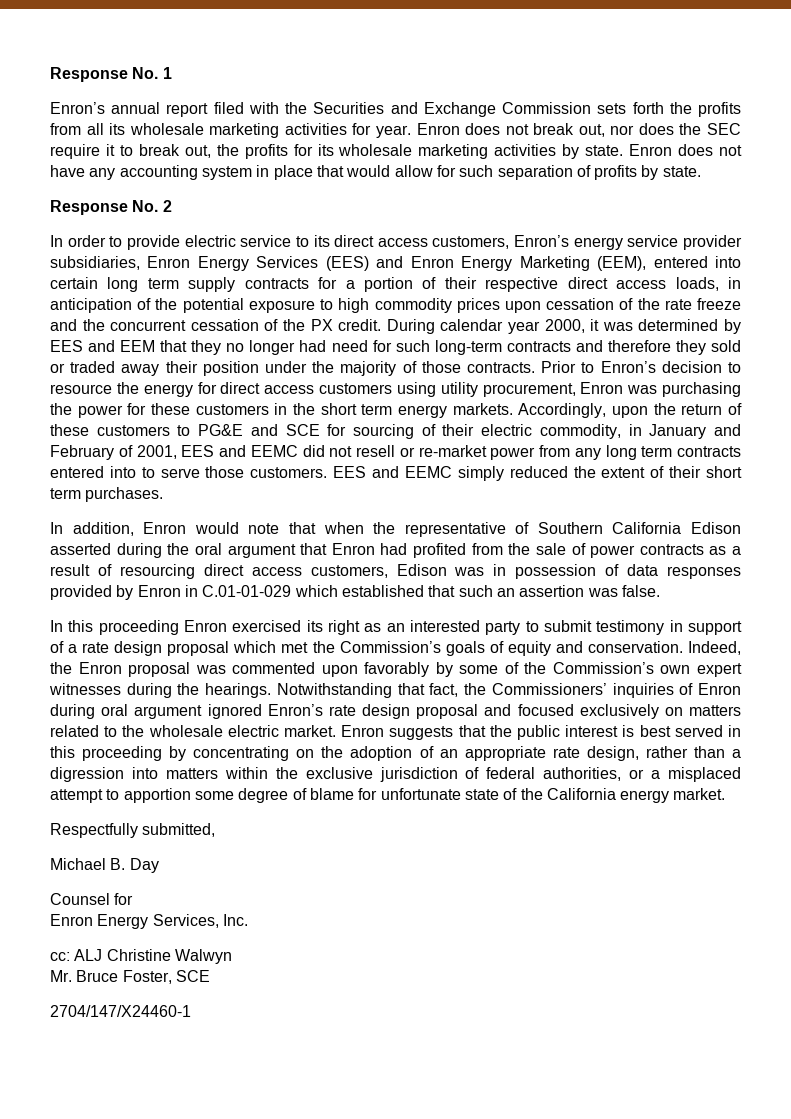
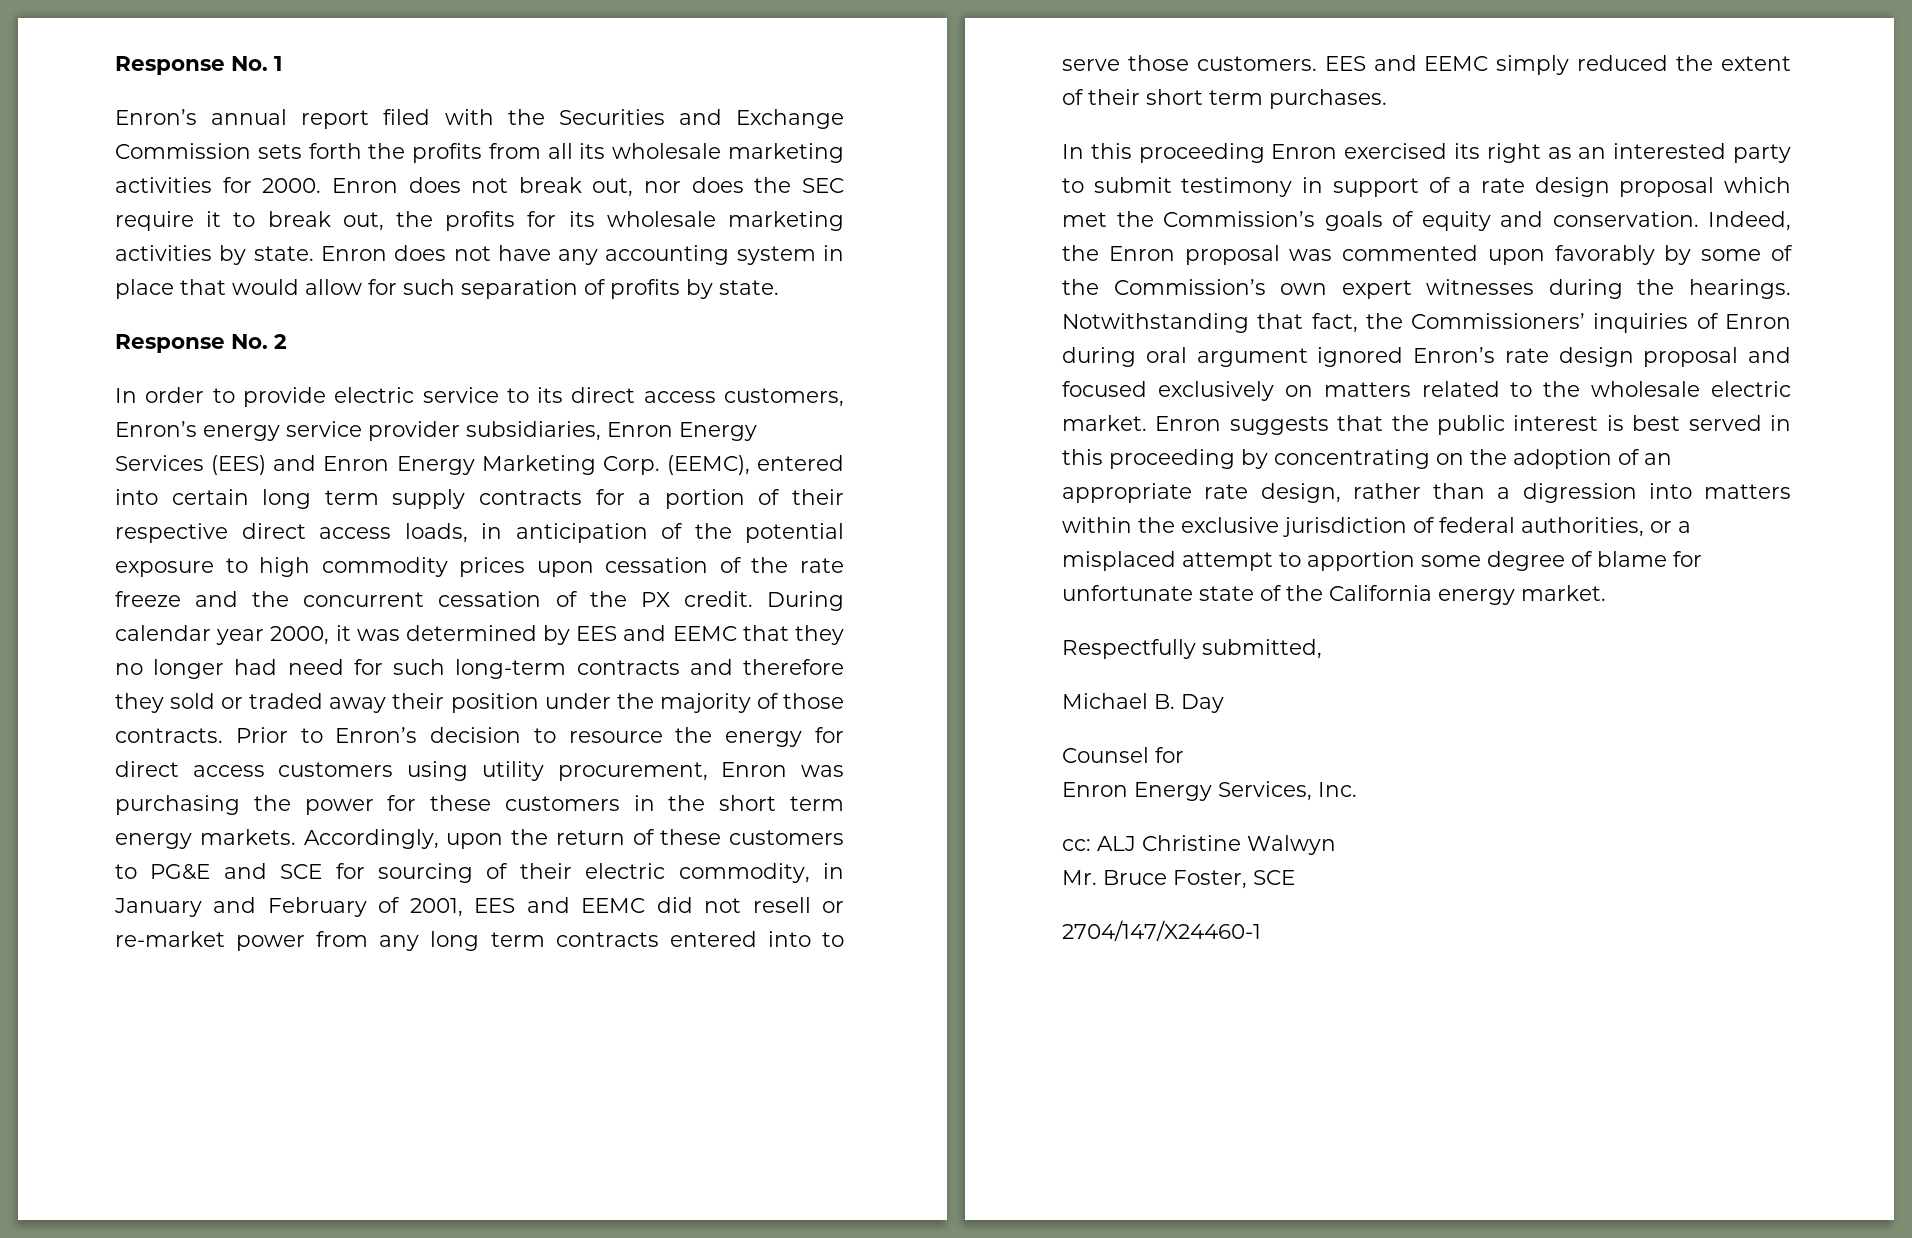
- Enron’s annual report filed with the Securities and Exchange Commission sets forth the profits from all its wholesale marketing activities for year.
+ Enron’s annual report filed with the Securities and Exchange Commission sets forth the profits from all its wholesale marketing activities for 2000.
- In order to provide electric service to its direct access customers, Enron’s energy service provider subsidiaries, Enron Energy Services (EES) and Enron Energy Marketing (EEM), entered into certain long term supply contracts for a portion of their respective direct access loads, in anticipation of the potential exposure to high commodity prices upon cessation of the rate freeze and the concurrent cessation of the PX credit.
+ In order to provide electric service to its direct access customers, Enron’s energy service provider subsidiaries, Enron Energy Services (EES) and Enron Energy Marketing Corp. (EEMC), entered into certain long term supply contracts for a portion of their respective direct access loads, in anticipation of the potential exposure to high commodity prices upon cessation of the rate freeze and the concurrent cessation of the PX credit.
- During calendar year 2000, it was determined by EES and EEM that they no longer had need for such long-term contracts and therefore they sold or traded away their position under the majority of those contracts.
+ During calendar year 2000, it was determined by EES and EEMC that they no longer had need for such long-term contracts and therefore they sold or traded away their position under the majority of those contracts.
- In addition, Enron would note that when the representative of Southern California Edison asserted during the oral argument that Enron had profited from the sale of power contracts as a result of resourcing direct access customers, Edison was in possession of data responses provided by Enron in C.01-01-029 which established that such an assertion was false.

